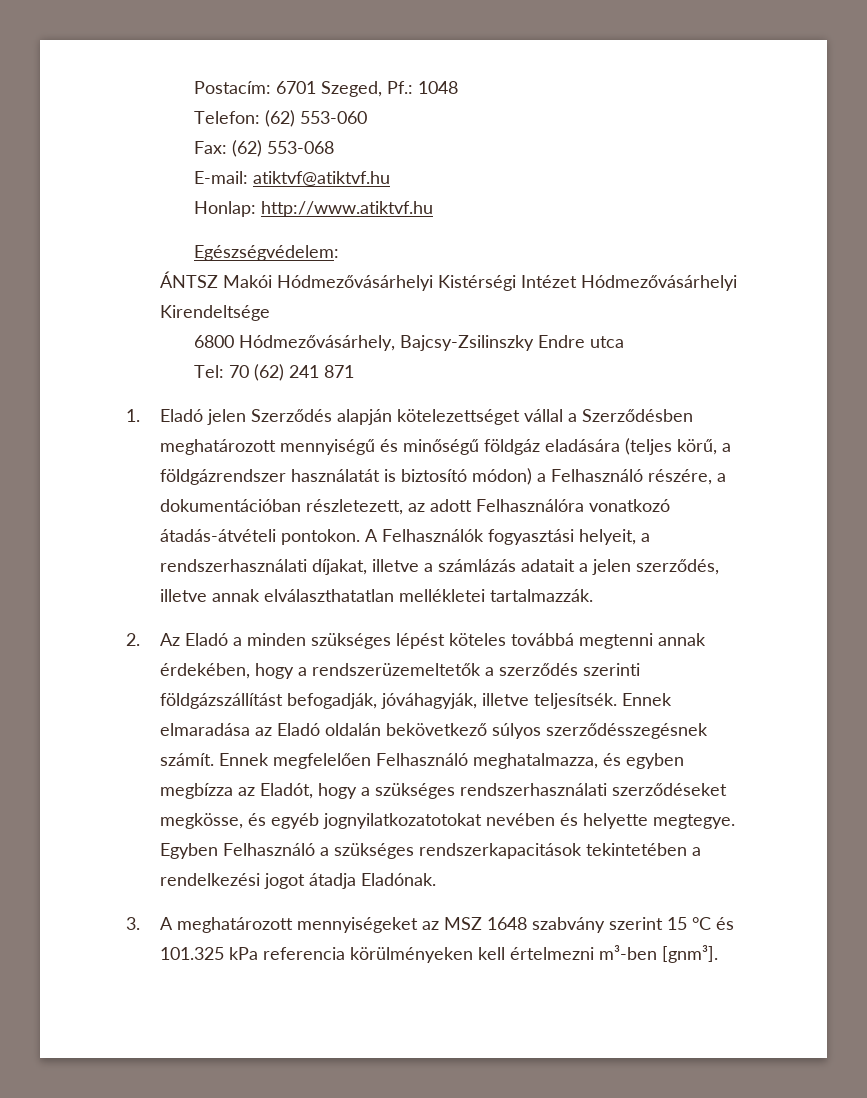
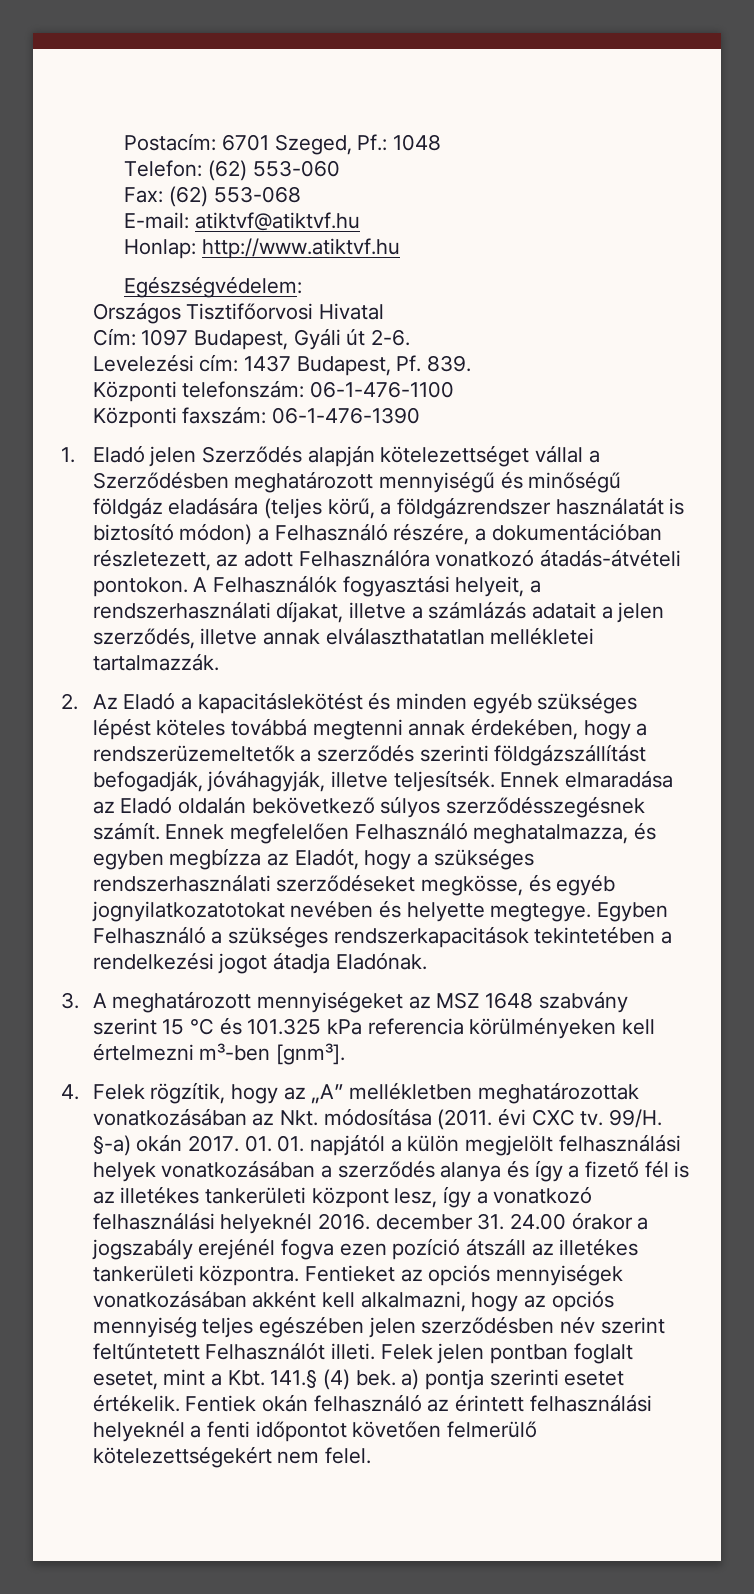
- ÁNTSZ Makói Hódmezővásárhelyi Kistérségi Intézet Hódmezővásárhelyi Kirendeltsége
- 6800 Hódmezővásárhely, Bajcsy-Zsilinszky Endre utca
- Tel: 70 (62) 241 871
+ Országos Tisztifőorvosi Hivatal
+ Cím: 1097 Budapest, Gyáli út 2-6.
+ Levelezési cím: 1437 Budapest, Pf. 839.
+ Központi telefonszám: 06-1-476-1100
+ Központi faxszám: 06-1-476-1390
- 2. Az Eladó a minden szükséges lépést köteles továbbá megtenni annak érdekében, hogy a rendszerüzemeltetők a szerződés szerinti földgázszállítást befogadják, jóváhagyják, illetve teljesítsék.
+ 2. Az Eladó a kapacitáslekötést és minden egyéb szükséges lépést köteles továbbá megtenni annak érdekében, hogy a rendszerüzemeltetők a szerződés szerinti földgázszállítást befogadják, jóváhagyják, illetve teljesítsék.
+ 4. Felek rögzítik, hogy az „A” mellékletben meghatározottak vonatkozásában az Nkt. módosítása (2011. évi CXC tv. 99/H. §-a) okán 2017. 01. 01. napjától a külön megjelölt felhasználási helyek vonatkozásában a szerződés alanya és így a fizető fél is az illetékes tankerületi központ lesz, így a vonatkozó felhasználási helyeknél 2016. december 31. 24.00 órakor a jogszabály erejénél fogva ezen pozíció átszáll az illetékes tankerületi központra. Fentieket az opciós mennyiségek vonatkozásában akként kell alkalmazni, hogy az opciós mennyiség teljes egészében jelen szerződésben név szerint feltűntetett Felhasználót illeti. Felek jelen pontban foglalt esetet, mint a Kbt. 141.§ (4) bek. a) pontja szerinti esetet értékelik. Fentiek okán felhasználó az érintett felhasználási helyeknél a fenti időpontot követően felmerülő kötelezettségekért nem felel.

